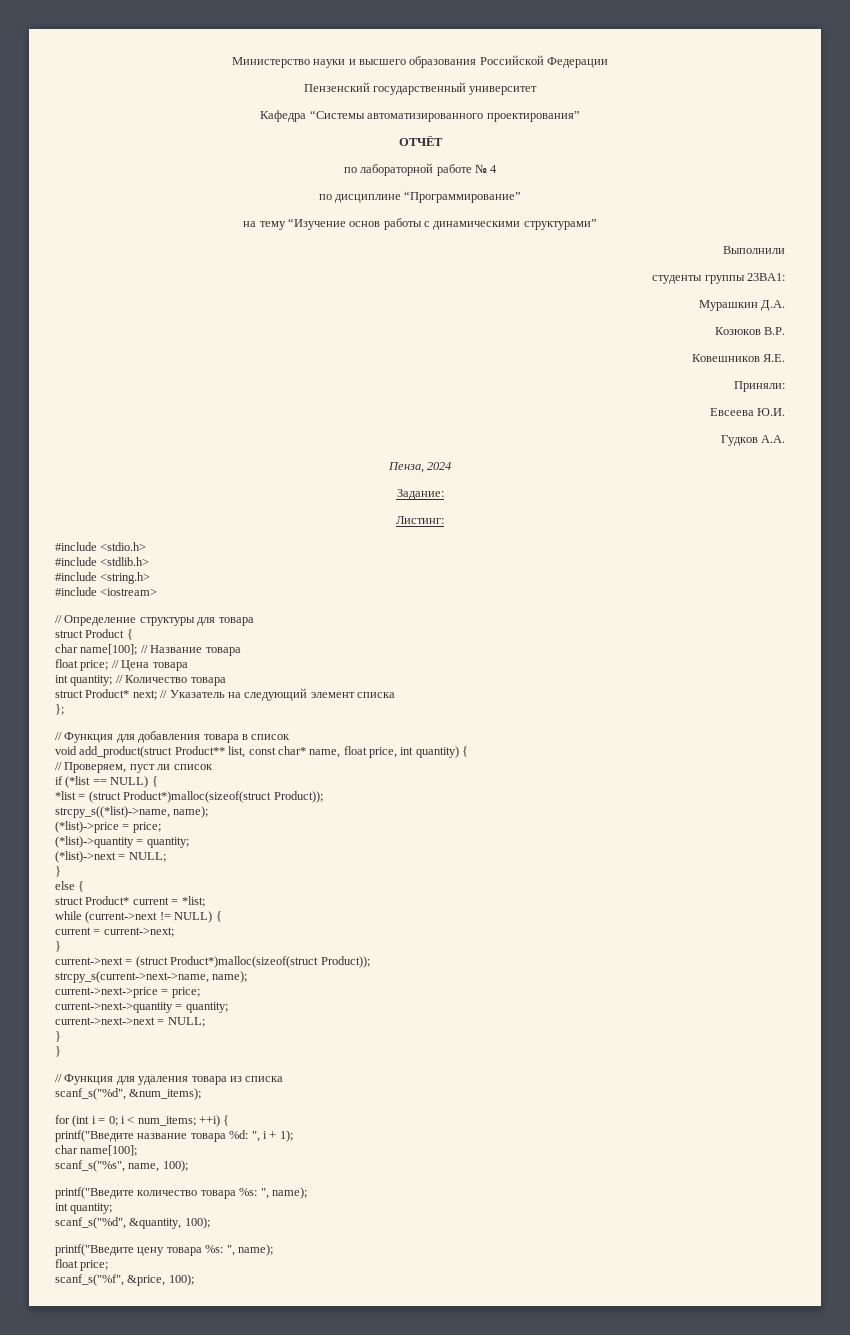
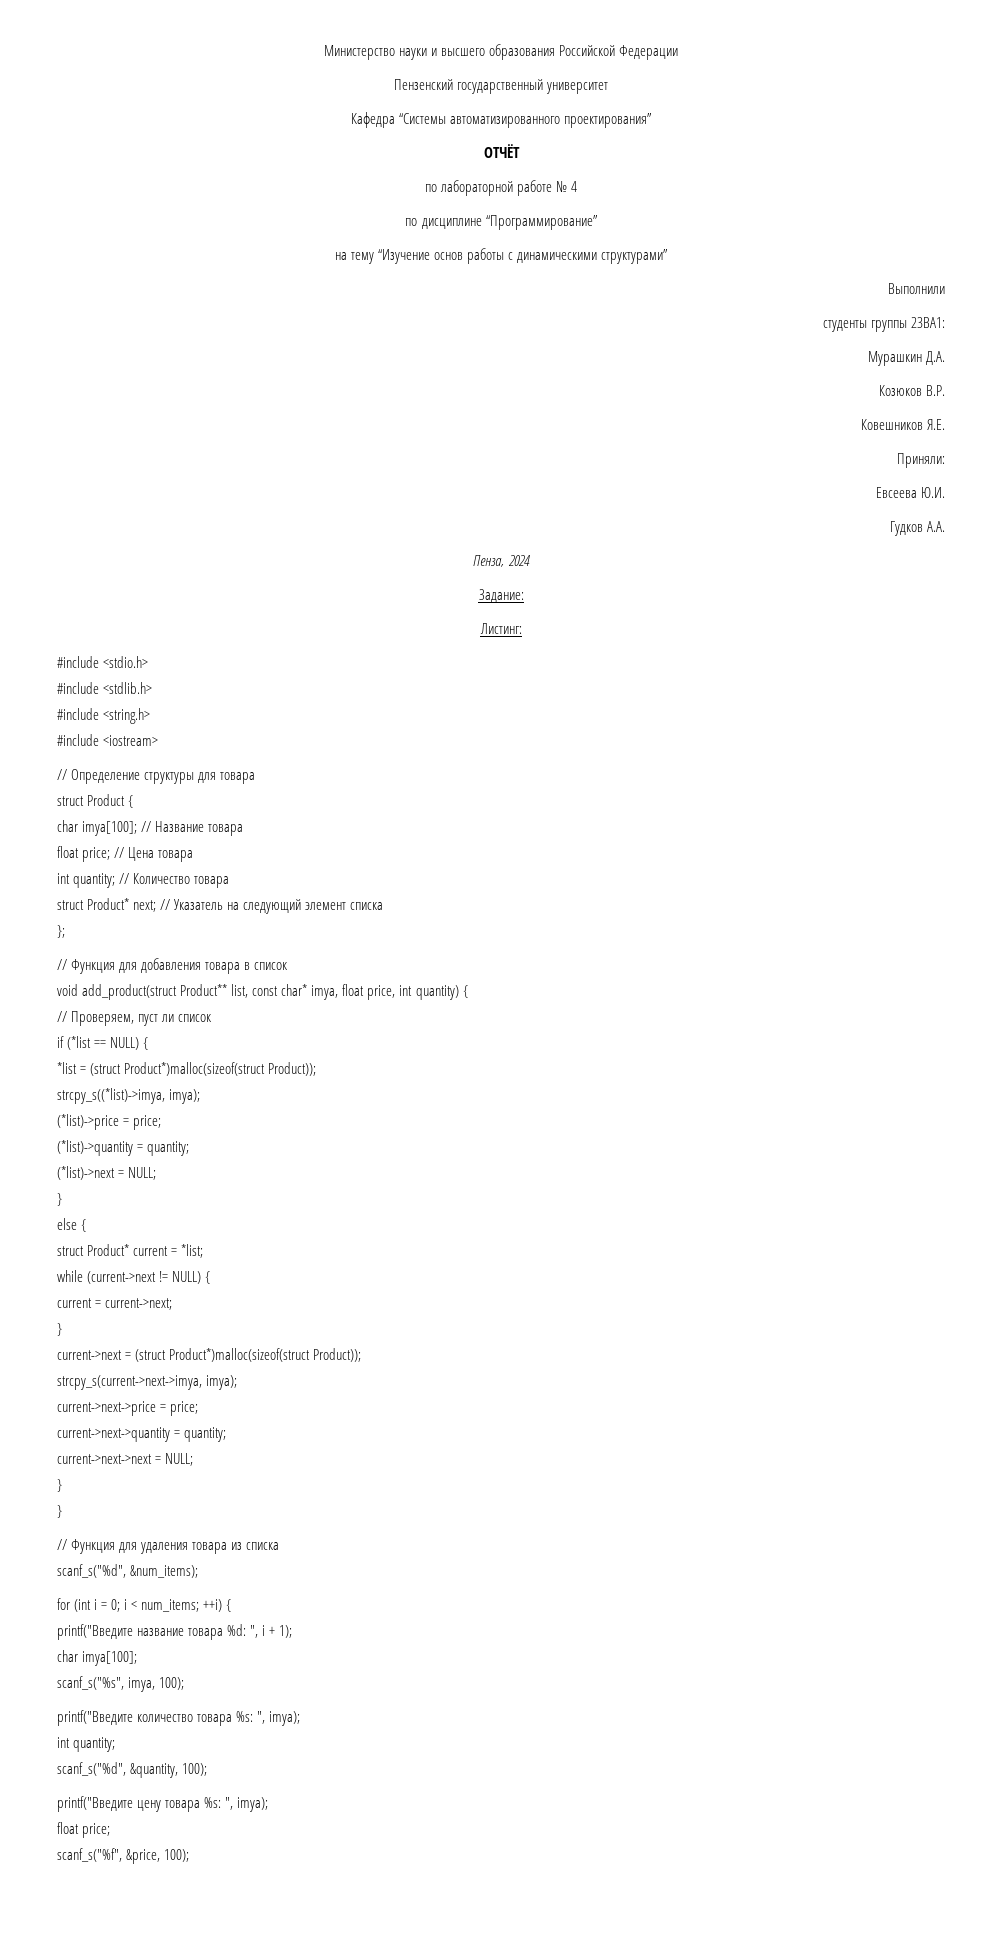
- char name[100]; // Название товара
+ char imya[100]; // Название товара
- void add_product(struct Product** list, const char* name, float price, int quantity) {
+ void add_product(struct Product** list, const char* imya, float price, int quantity) {
- strcpy_s((*list)->name, name);
+ strcpy_s((*list)->imya, imya);
- strcpy_s(current->next->name, name);
+ strcpy_s(current->next->imya, imya);
  printf("Введите название товара %d: ", i + 1);
- char name[100];
+ char imya[100];
- scanf_s("%s", name, 100);
+ scanf_s("%s", imya, 100);
- printf("Введите количество товара %s: ", name);
+ printf("Введите количество товара %s: ", imya);
- printf("Введите цену товара %s: ", name);
+ printf("Введите цену товара %s: ", imya);

